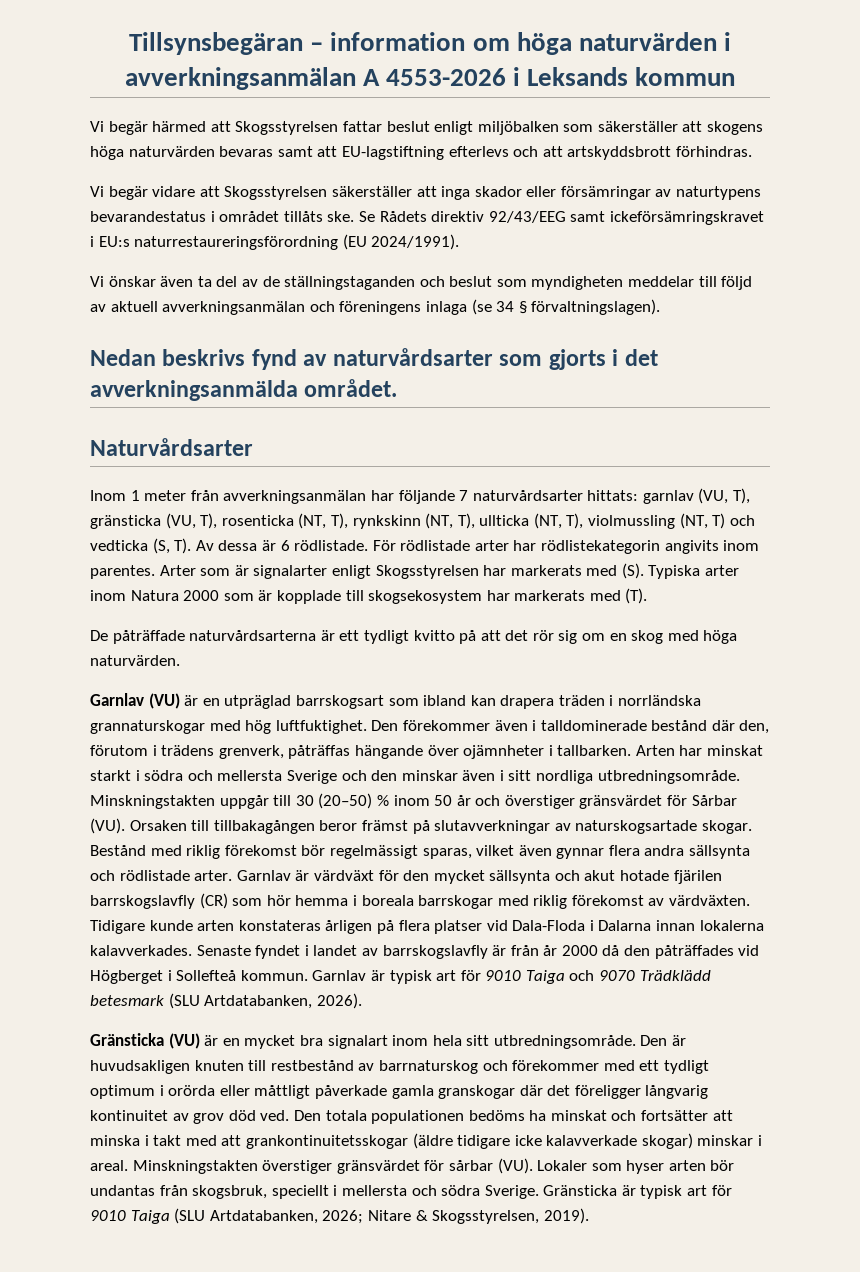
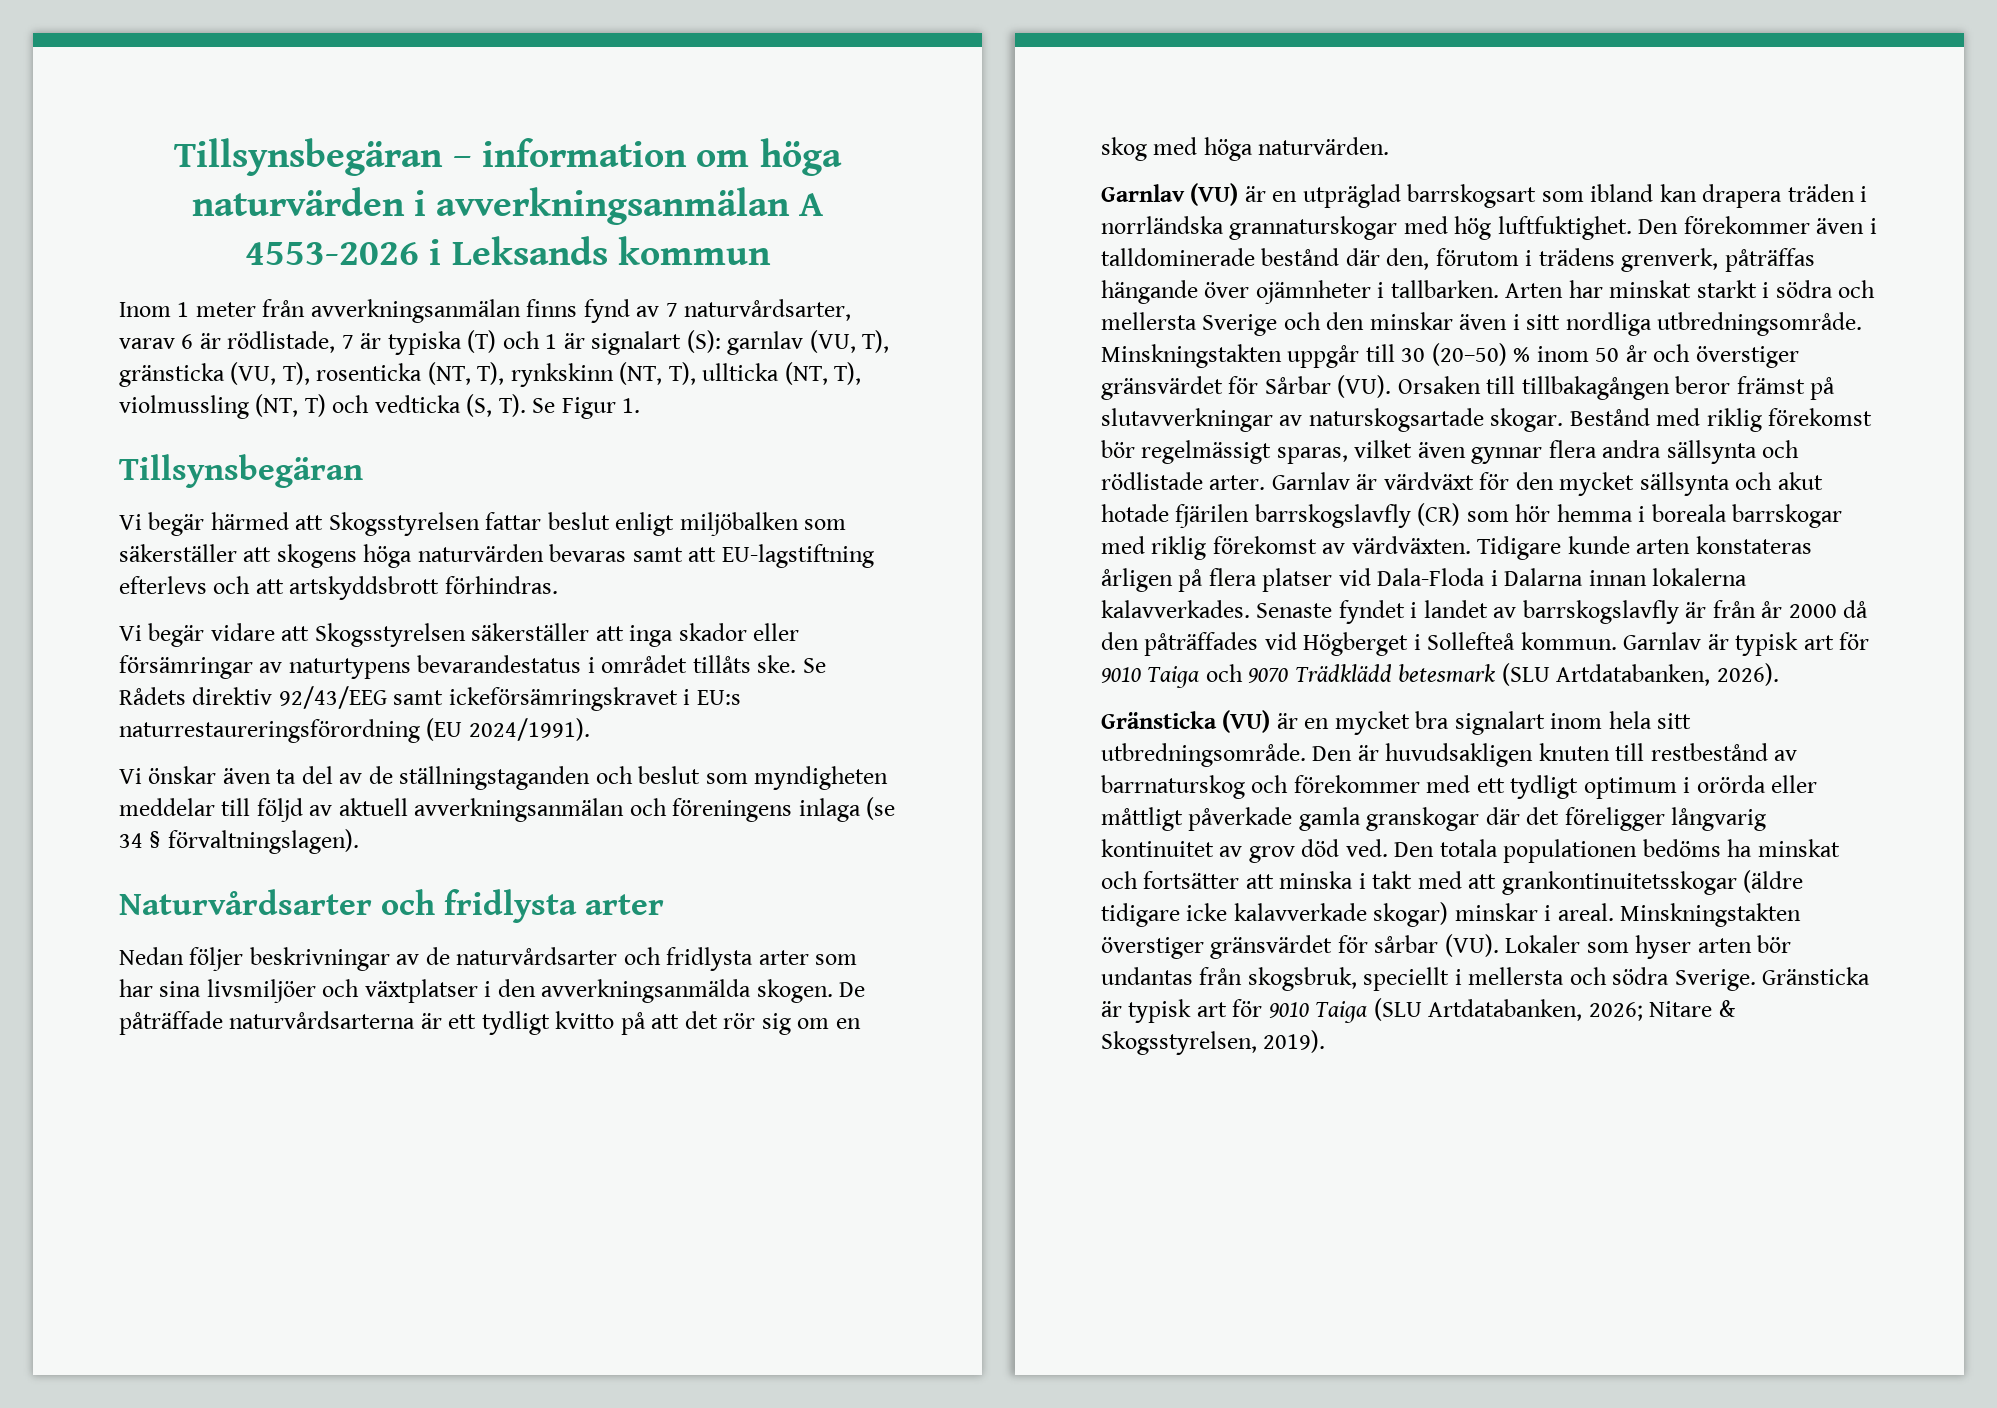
+ Inom 1 meter från avverkningsanmälan finns fynd av 7 naturvårdsarter, varav 6 är rödlistade, 7 är typiska (T) och 1 är signalart (S): garnlav (VU, T), gränsticka (VU, T), rosenticka (NT, T), rynkskinn (NT, T), ullticka (NT, T), violmussling (NT, T) och vedticka (S, T). Se Figur 1.
+ Tillsynsbegäran
- Nedan beskrivs fynd av naturvårdsarter som gjorts i det avverkningsanmälda området.
- Naturvårdsarter
- Inom 1 meter från avverkningsanmälan har följande 7 naturvårdsarter hittats: garnlav (VU, T), gränsticka (VU, T), rosenticka (NT, T), rynkskinn (NT, T), ullticka (NT, T), violmussling (NT, T) och vedticka (S, T). Av dessa är 6 rödlistade. För rödlistade arter har rödlistekategorin angivits inom parentes. Arter som är signalarter enligt Skogsstyrelsen har markerats med (S). Typiska arter inom Natura 2000 som är kopplade till skogsekosystem har markerats med (T).
- De påträffade naturvårdsarterna är ett tydligt kvitto på att det rör sig om en skog med höga naturvärden.
+ Naturvårdsarter och fridlysta arter
+ Nedan följer beskrivningar av de naturvårdsarter och fridlysta arter som har sina livsmiljöer och växtplatser i den avverkningsanmälda skogen. De påträffade naturvårdsarterna är ett tydligt kvitto på att det rör sig om en skog med höga naturvärden.

